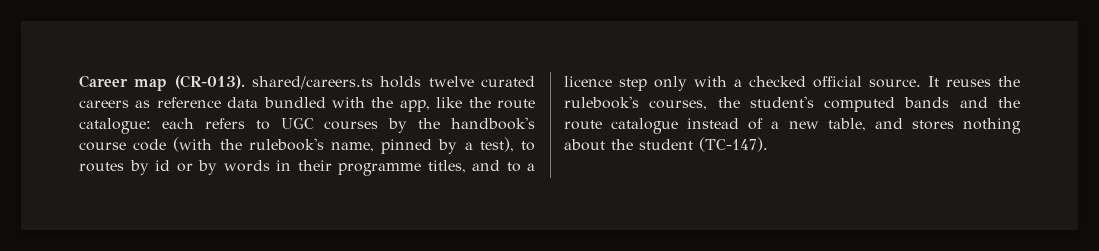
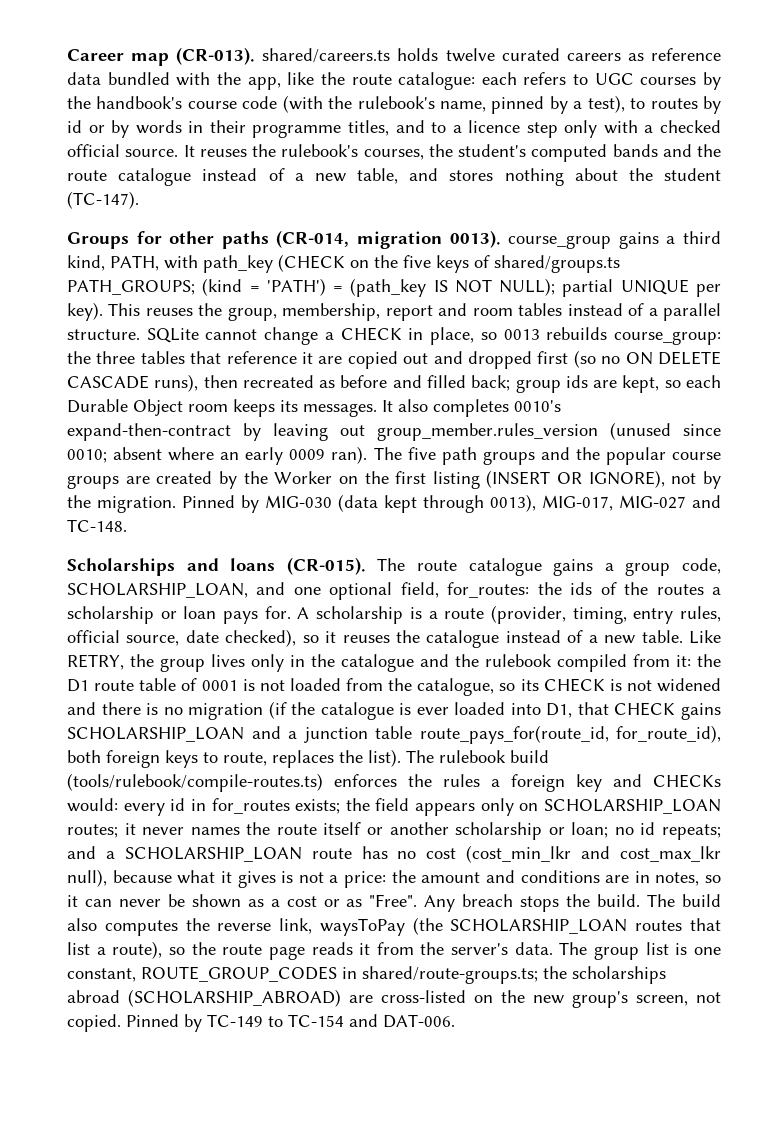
+ Groups for other paths (CR-014, migration 0013). course_group gains a third kind, PATH, with path_key (CHECK on the five keys of shared/groups.ts PATH_GROUPS; (kind = 'PATH') = (path_key IS NOT NULL); partial UNIQUE per key). This reuses the group, membership, report and room tables instead of a parallel structure. SQLite cannot change a CHECK in place, so 0013 rebuilds course_group: the three tables that reference it are copied out and dropped first (so no ON DELETE CASCADE runs), then recreated as before and filled back; group ids are kept, so each Durable Object room keeps its messages. It also completes 0010's expand-then-contract by leaving out group_member.rules_version (unused since 0010; absent where an early 0009 ran). The five path groups and the popular course groups are created by the Worker on the first listing (INSERT OR IGNORE), not by the migration. Pinned by MIG-030 (data kept through 0013), MIG-017, MIG-027 and TC-148.
+ Scholarships and loans (CR-015). The route catalogue gains a group code, SCHOLARSHIP_LOAN, and one optional field, for_routes: the ids of the routes a scholarship or loan pays for. A scholarship is a route (provider, timing, entry rules, official source, date checked), so it reuses the catalogue instead of a new table. Like RETRY, the group lives only in the catalogue and the rulebook compiled from it: the D1 route table of 0001 is not loaded from the catalogue, so its CHECK is not widened and there is no migration (if the catalogue is ever loaded into D1, that CHECK gains SCHOLARSHIP_LOAN and a junction table route_pays_for(route_id, for_route_id), both foreign keys to route, replaces the list). The rulebook build (tools/rulebook/compile-routes.ts) enforces the rules a foreign key and CHECKs would: every id in for_routes exists; the field appears only on SCHOLARSHIP_LOAN routes; it never names the route itself or another scholarship or loan; no id repeats; and a SCHOLARSHIP_LOAN route has no cost (cost_min_lkr and cost_max_lkr null), because what it gives is not a price: the amount and conditions are in notes, so it can never be shown as a cost or as "Free". Any breach stops the build. The build also computes the reverse link, waysToPay (the SCHOLARSHIP_LOAN routes that list a route), so the route page reads it from the server's data. The group list is one constant, ROUTE_GROUP_CODES in shared/route-groups.ts; the scholarships abroad (SCHOLARSHIP_ABROAD) are cross-listed on the new group's screen, not copied. Pinned by TC-149 to TC-154 and DAT-006.

